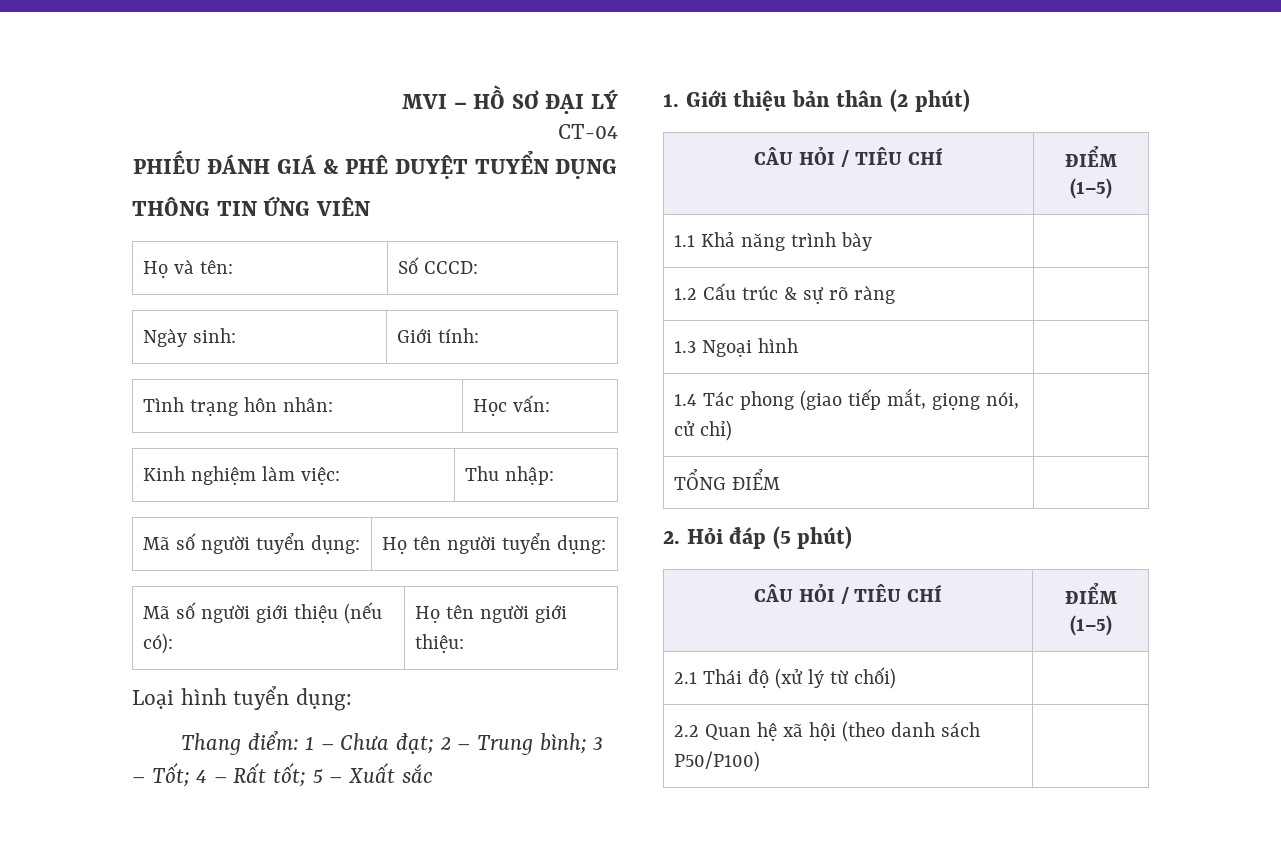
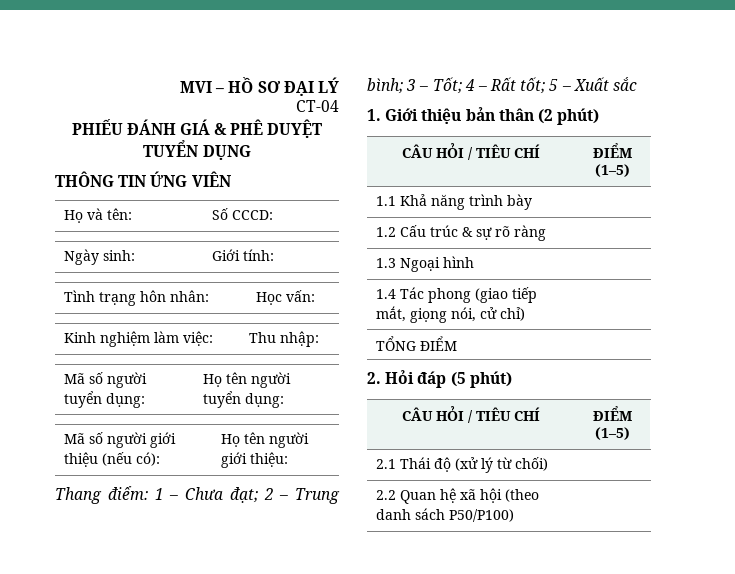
- Loại hình tuyển dụng:

